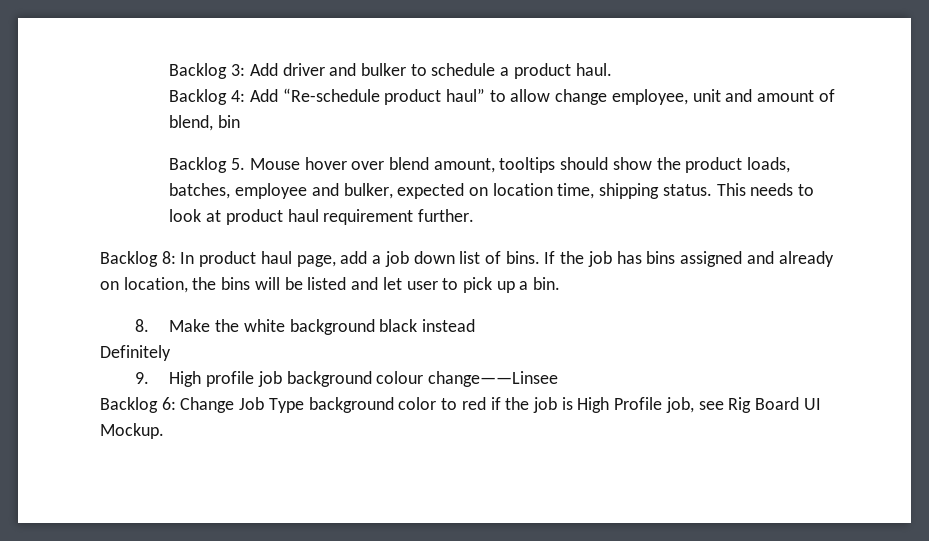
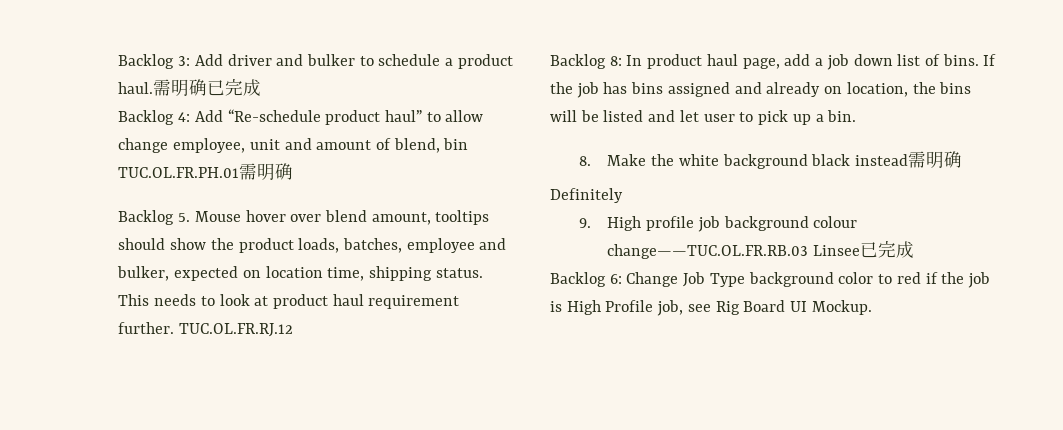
+ 需明确已完成
- Backlog 4: Add “Re-schedule product haul” to allow change employee, unit and amount of blend, bin
+ Backlog 4: Add “Re-schedule product haul” to allow change employee, unit and amount of blend, bin TUC.OL.FR.PH.01需明确
+ TUC.OL.FR.RJ.12
- 8. Make the white background black instead
+ 8. Make the white background black instead需明确
- 9. High profile job background colour change——Linsee
+ 9. High profile job background colour change——TUC.OL.FR.RB.03 Linsee已完成

